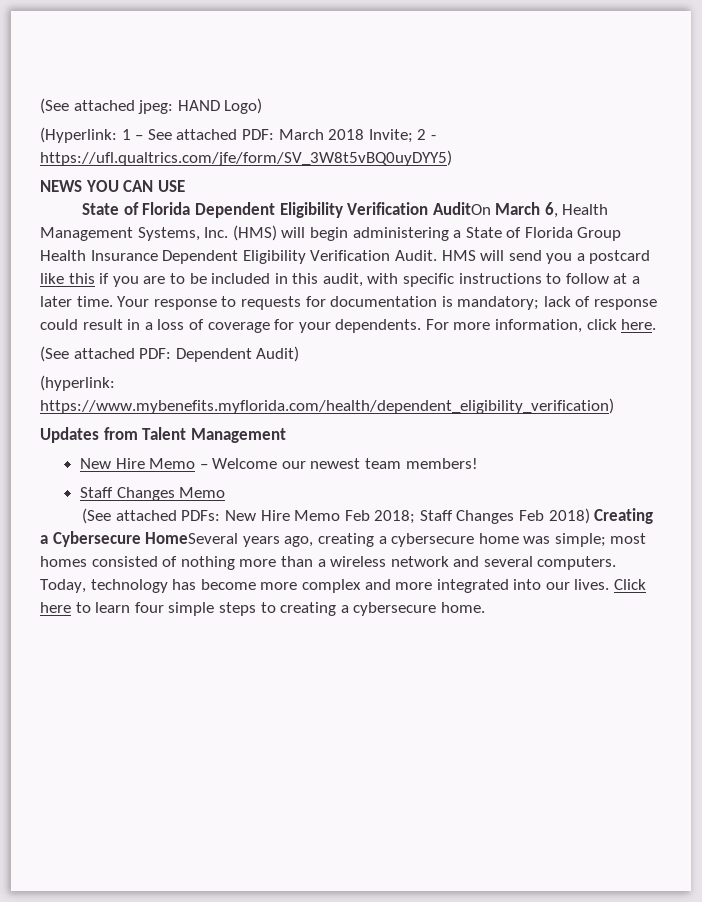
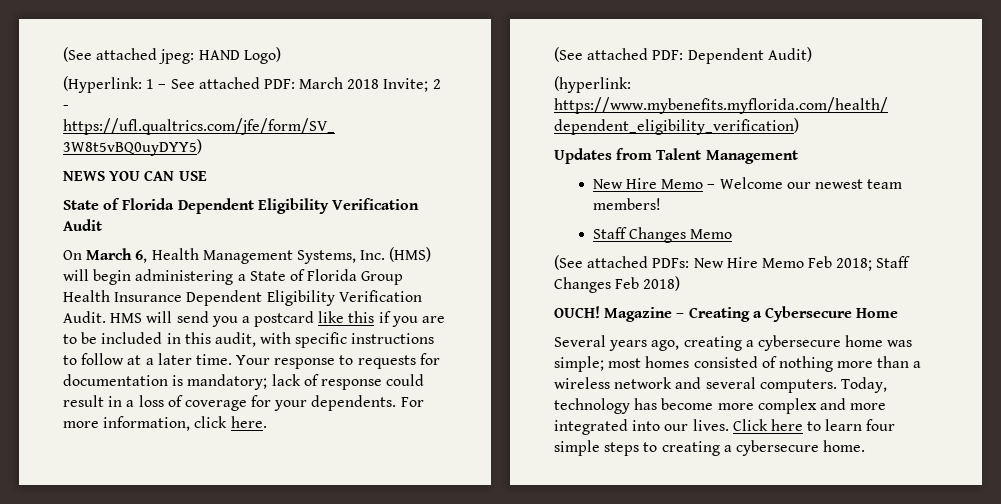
- State of Florida Dependent Eligibility Verification AuditOn March 6, Health Management Systems, Inc. (HMS) will begin administering a State of Florida Group Health Insurance Dependent Eligibility Verification Audit.
+ State of Florida Dependent Eligibility Verification Audit
+ On March 6, Health Management Systems, Inc. (HMS) will begin administering a State of Florida Group Health Insurance Dependent Eligibility Verification Audit.
- (See attached PDFs: New Hire Memo Feb 2018; Staff Changes Feb 2018) Creating a Cybersecure HomeSeveral years ago, creating a cybersecure home was simple; most homes consisted of nothing more than a wireless network and several computers.
+ (See attached PDFs: New Hire Memo Feb 2018; Staff Changes Feb 2018)
+ OUCH! Magazine – Creating a Cybersecure Home
+ Several years ago, creating a cybersecure home was simple; most homes consisted of nothing more than a wireless network and several computers.

